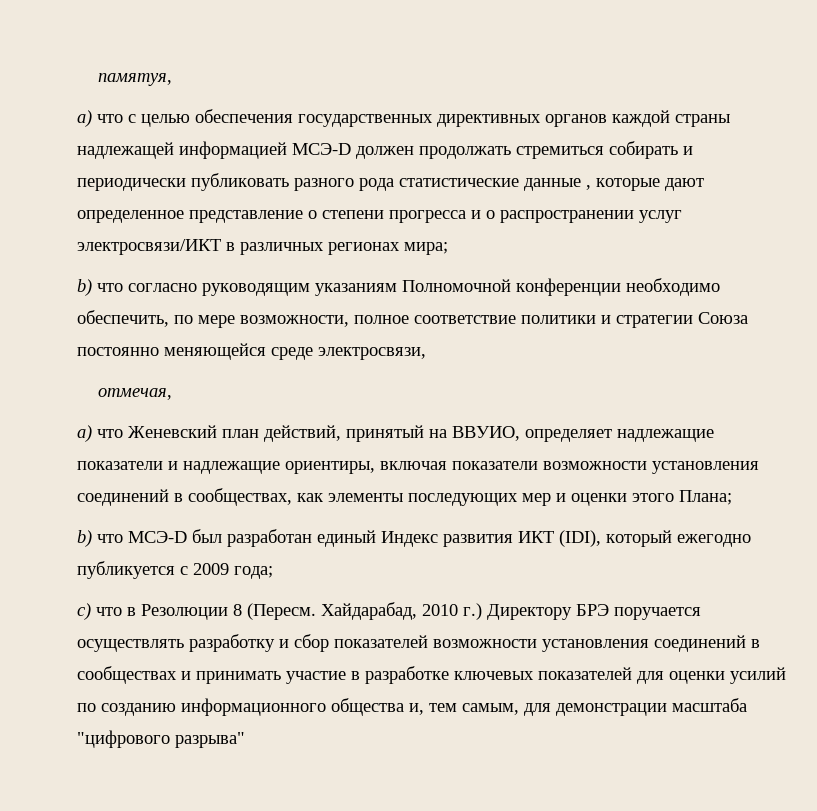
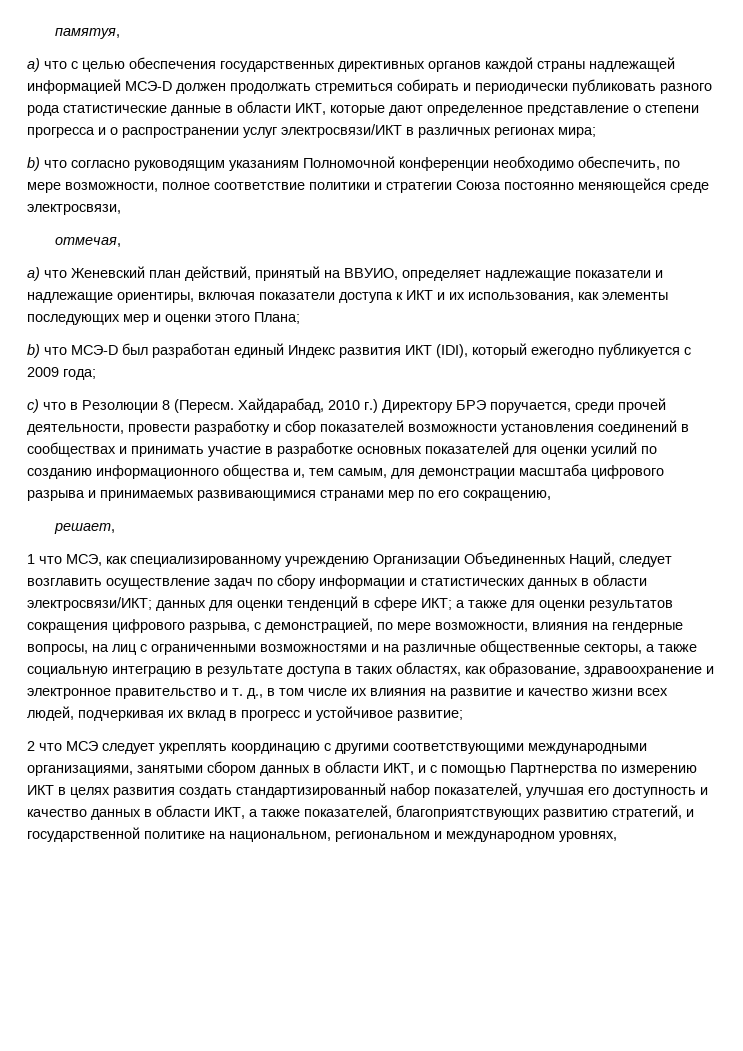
- а) что с целью обеспечения государственных директивных органов каждой страны надлежащей информацией МСЭ-D должен продолжать стремиться собирать и периодически публиковать разного рода статистические данные , которые дают определенное представление о степени прогресса и о распространении услуг электросвязи/ИКТ в различных регионах мира;
+ а) что с целью обеспечения государственных директивных органов каждой страны надлежащей информацией МСЭ-D должен продолжать стремиться собирать и периодически публиковать разного рода статистические данные в области ИКТ, которые дают определенное представление о степени прогресса и о распространении услуг электросвязи/ИКТ в различных регионах мира;
- а) что Женевский план действий, принятый на ВВУИО, определяет надлежащие показатели и надлежащие ориентиры, включая показатели возможности установления соединений в сообществах, как элементы последующих мер и оценки этого Плана;
+ а) что Женевский план действий, принятый на ВВУИО, определяет надлежащие показатели и надлежащие ориентиры, включая показатели доступа к ИКТ и их использования, как элементы последующих мер и оценки этого Плана;
- Хайдарабад, 2010 г.) Директору БРЭ поручается осуществлять разработку и сбор показателей возможности установления соединений в сообществах и принимать участие в разработке ключевых показателей для оценки усилий по созданию информационного общества и, тем самым, для демонстрации масштаба "цифрового разрыва"
+ Хайдарабад, 2010 г.) Директору БРЭ поручается, среди прочей деятельности, провести разработку и сбор показателей возможности установления соединений в сообществах и принимать участие в разработке основных показателей для оценки усилий по созданию информационного общества и, тем самым, для демонстрации масштаба цифрового разрыва и принимаемых развивающимися странами мер по его сокращению,
+ решает,
+ 1 что МСЭ, как специализированному учреждению Организации Объединенных Наций, следует возглавить осуществление задач по сбору информации и статистических данных в области электросвязи/ИКТ; данных для оценки тенденций в сфере ИКТ; а также для оценки результатов сокращения цифрового разрыва, с демонстрацией, по мере возможности, влияния на гендерные вопросы, на лиц с ограниченными возможностями и на различные общественные секторы, а также социальную интеграцию в результате доступа в таких областях, как образование, здравоохранение и электронное правительство и т. д., в том числе их влияния на развитие и качество жизни всех людей, подчеркивая их вклад в прогресс и устойчивое развитие;
+ 2 что МСЭ следует укреплять координацию с другими соответствующими международными организациями, занятыми сбором данных в области ИКТ, и с помощью Партнерства по измерению ИКТ в целях развития создать стандартизированный набор показателей, улучшая его доступность и качество данных в области ИКТ, а также показателей, благоприятствующих развитию стратегий, и государственной политике на национальном, региональном и международном уровнях,

